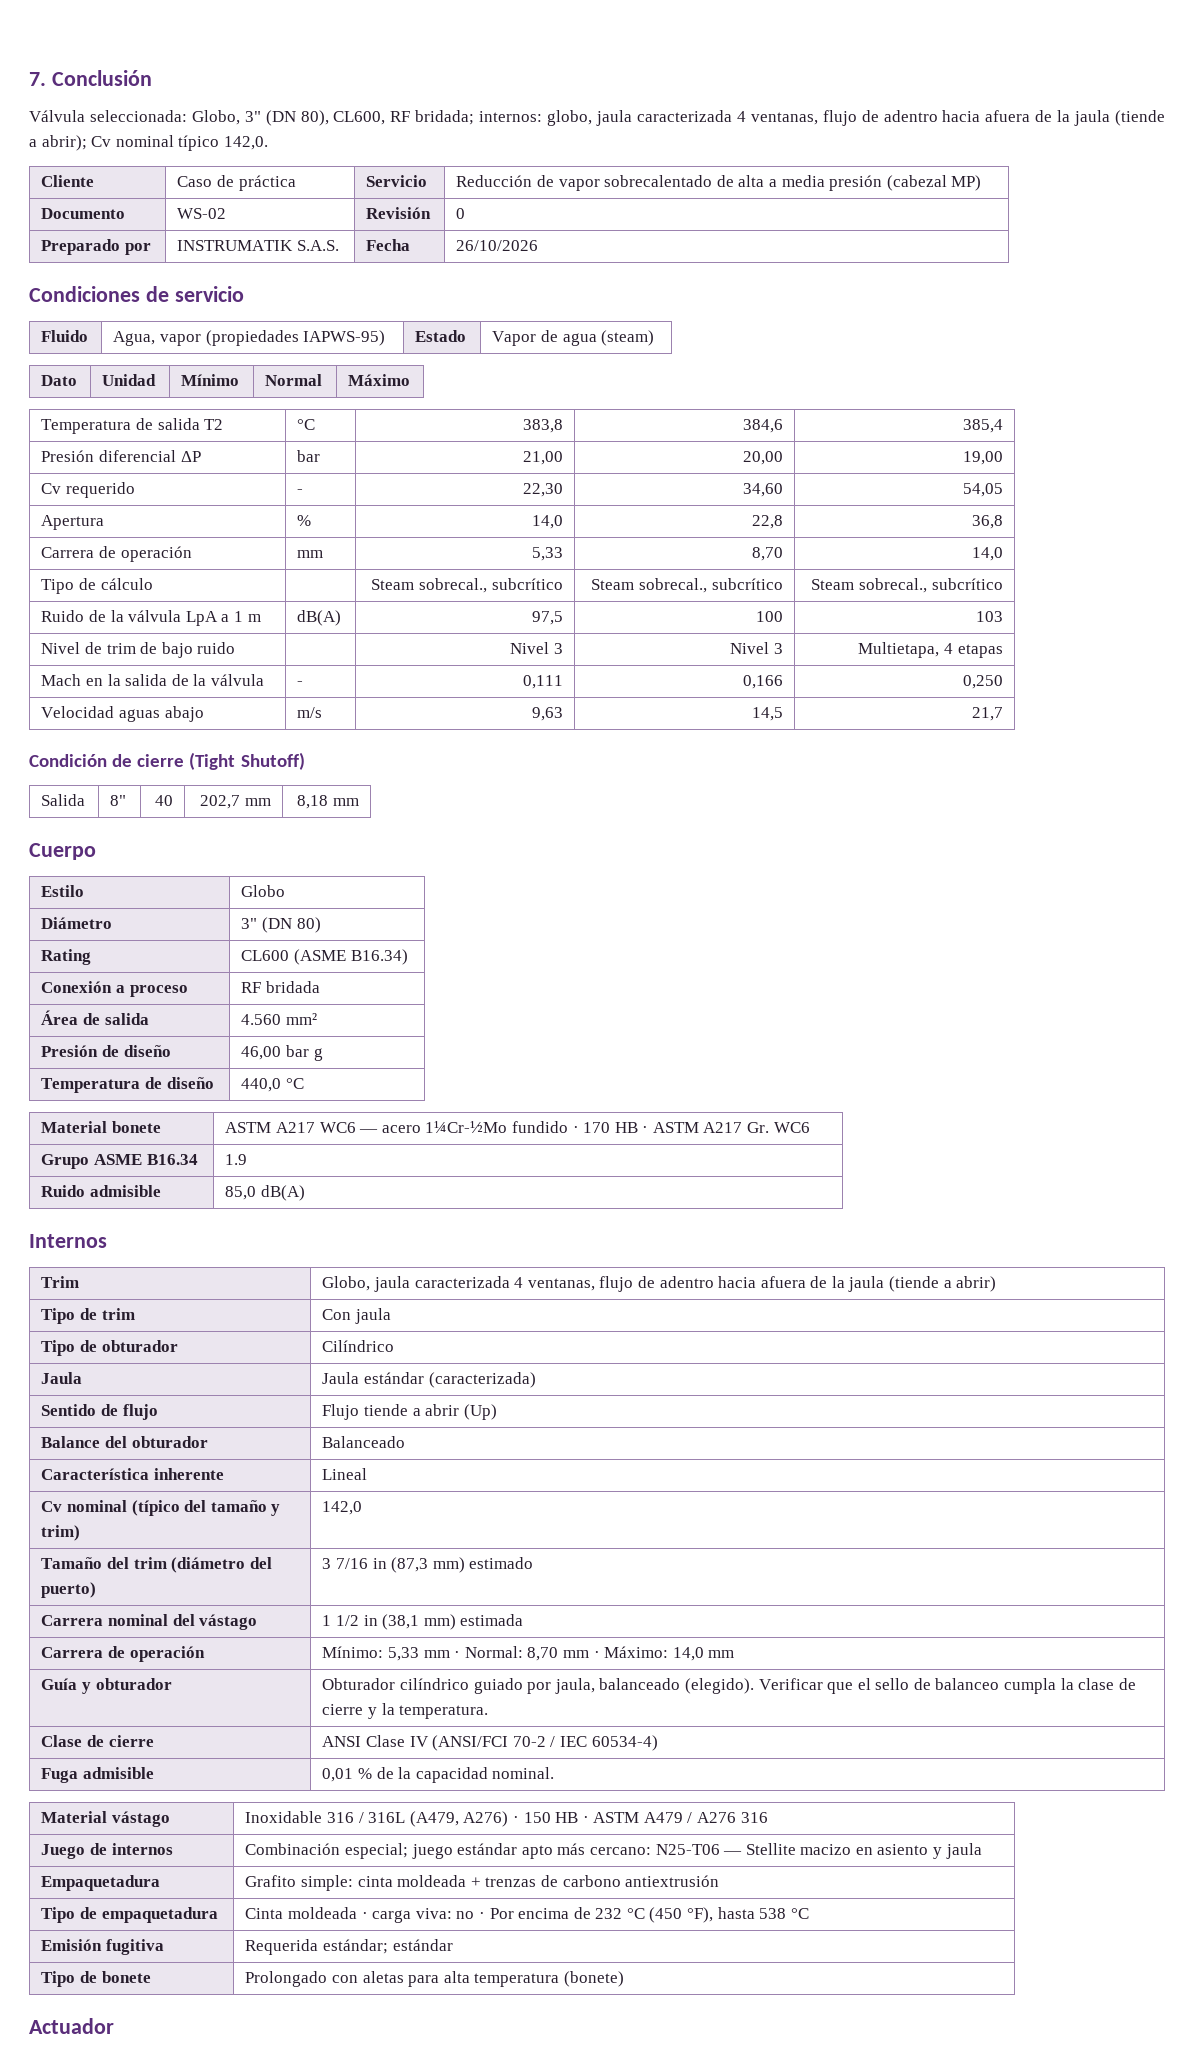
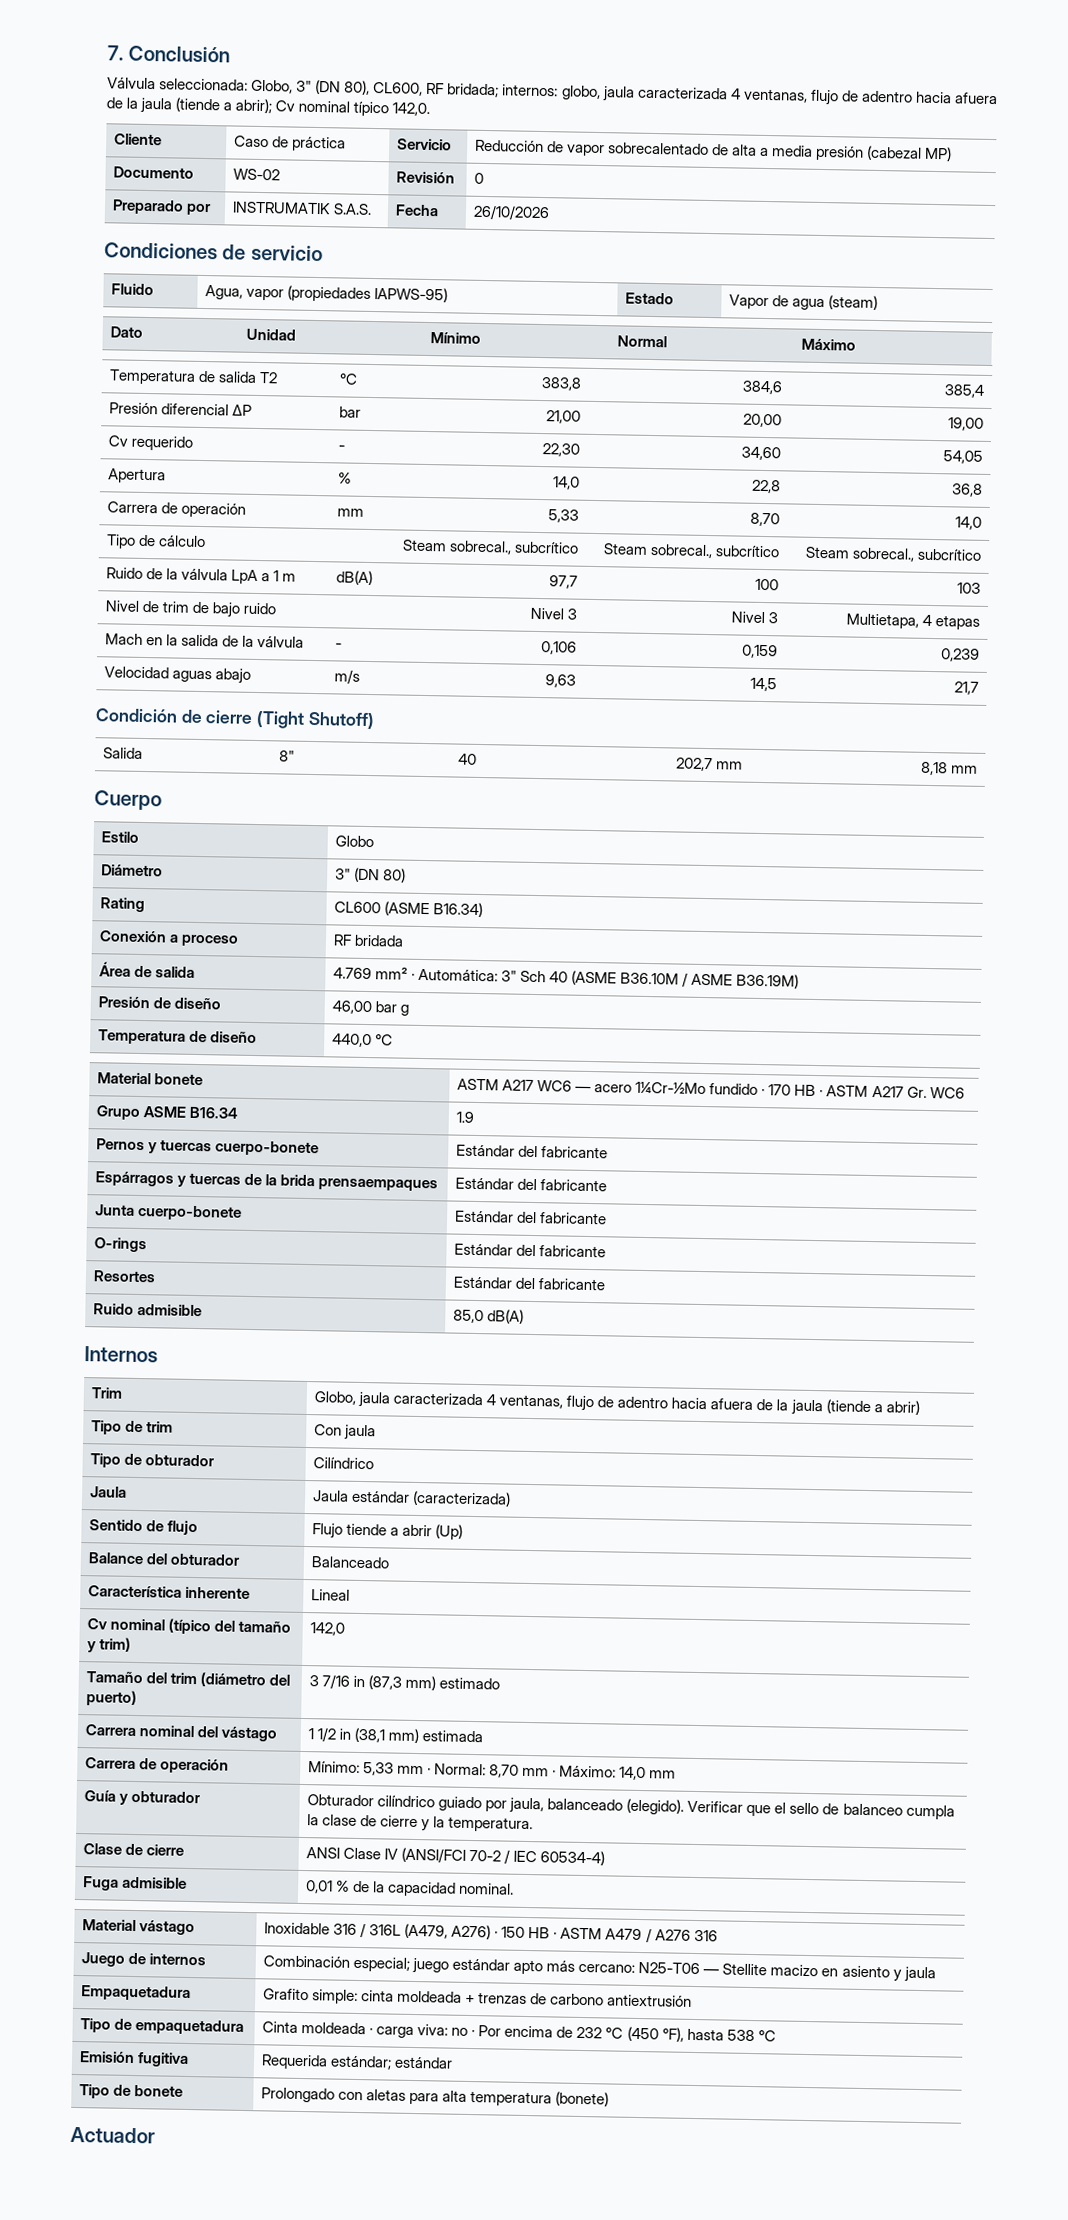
- Ruido de la válvula LpA a 1 m | dB(A) | 97,5 | 100 | 103
+ Ruido de la válvula LpA a 1 m | dB(A) | 97,7 | 100 | 103
- Mach en la salida de la válvula | - | 0,111 | 0,166 | 0,250
+ Mach en la salida de la válvula | - | 0,106 | 0,159 | 0,239
- Área de salida | 4.560 mm²
+ Área de salida | 4.769 mm² · Automática: 3" Sch 40 (ASME B36.10M / ASME B36.19M)
+ Pernos y tuercas cuerpo-bonete | Estándar del fabricante
+ Espárragos y tuercas de la brida prensaempaques | Estándar del fabricante
+ Junta cuerpo-bonete | Estándar del fabricante
+ O-rings | Estándar del fabricante
+ Resortes | Estándar del fabricante

